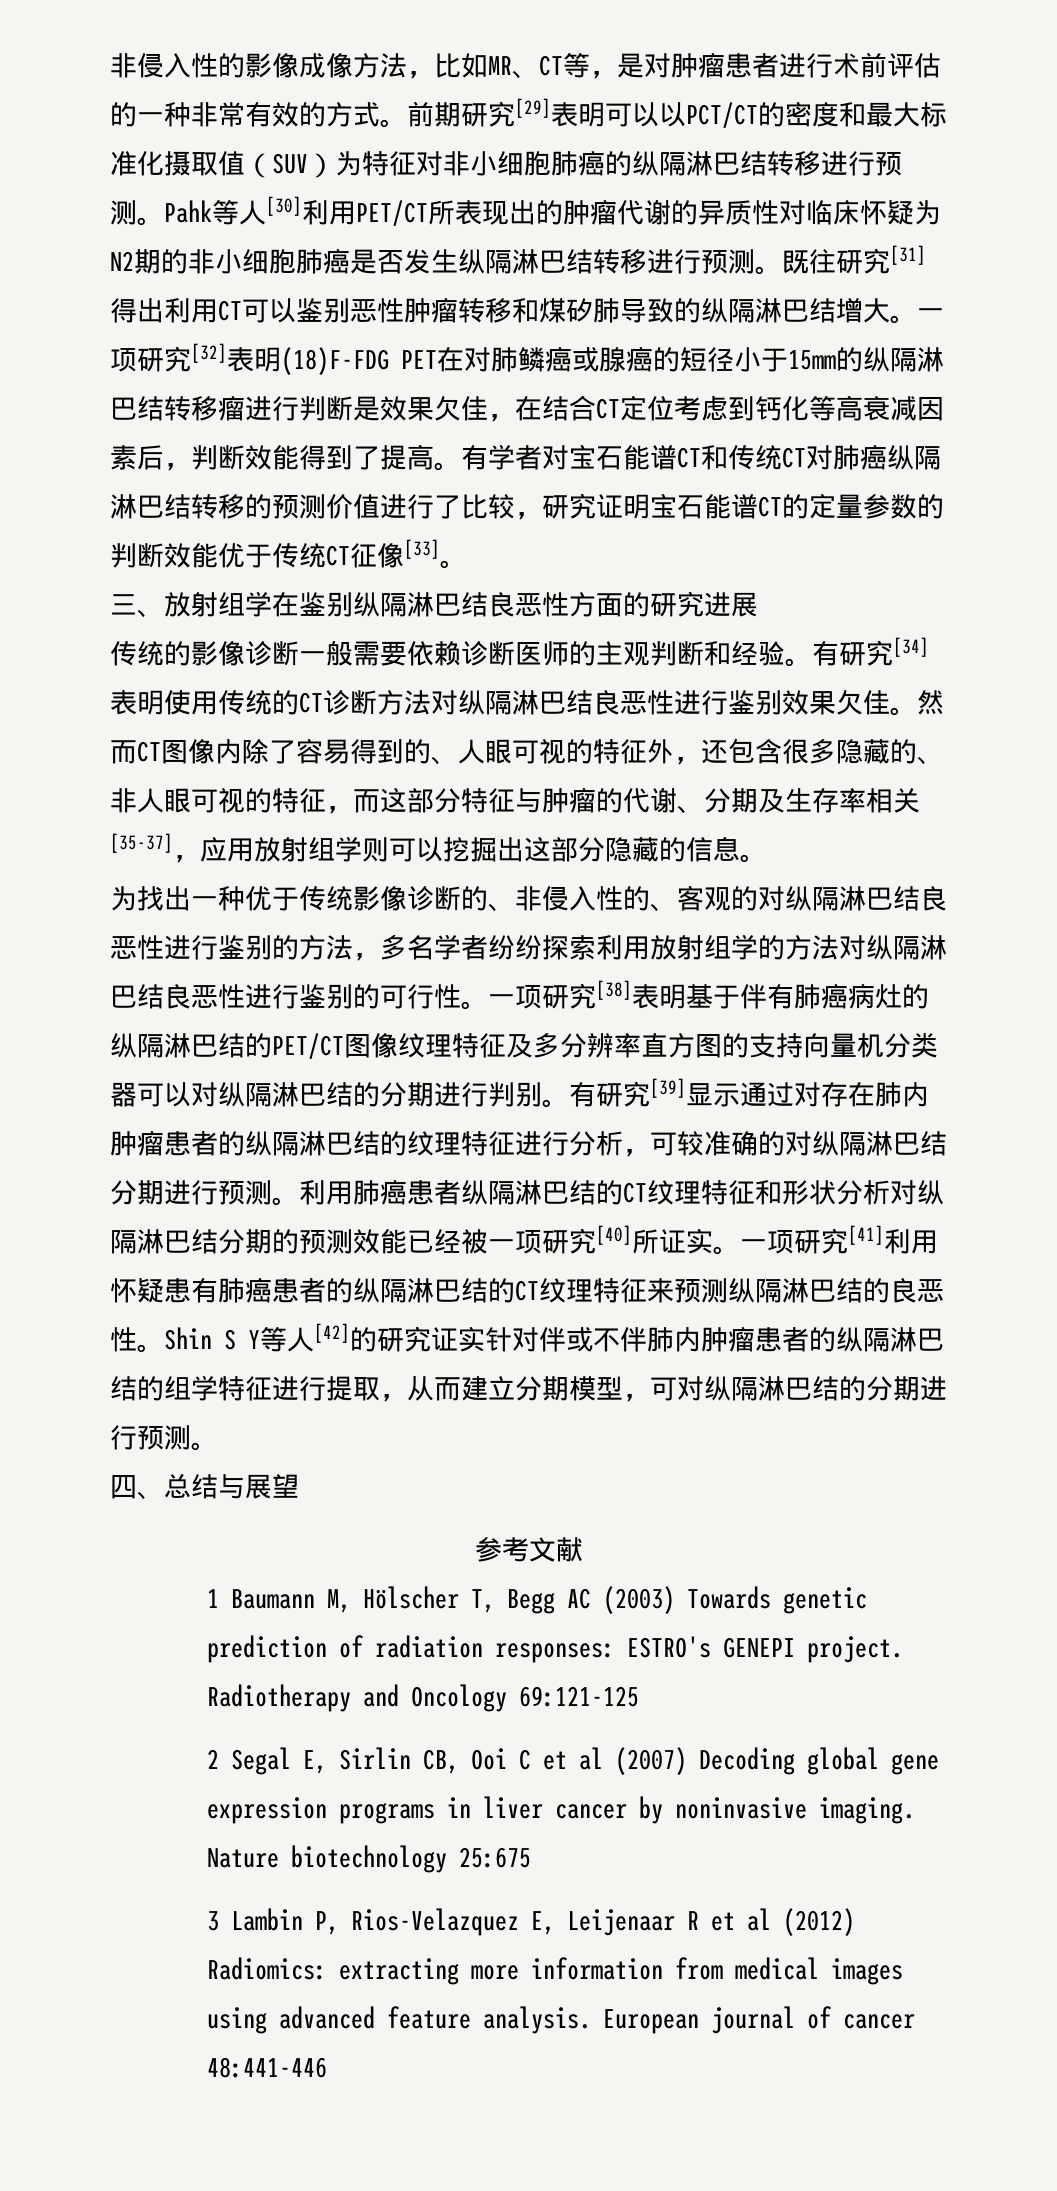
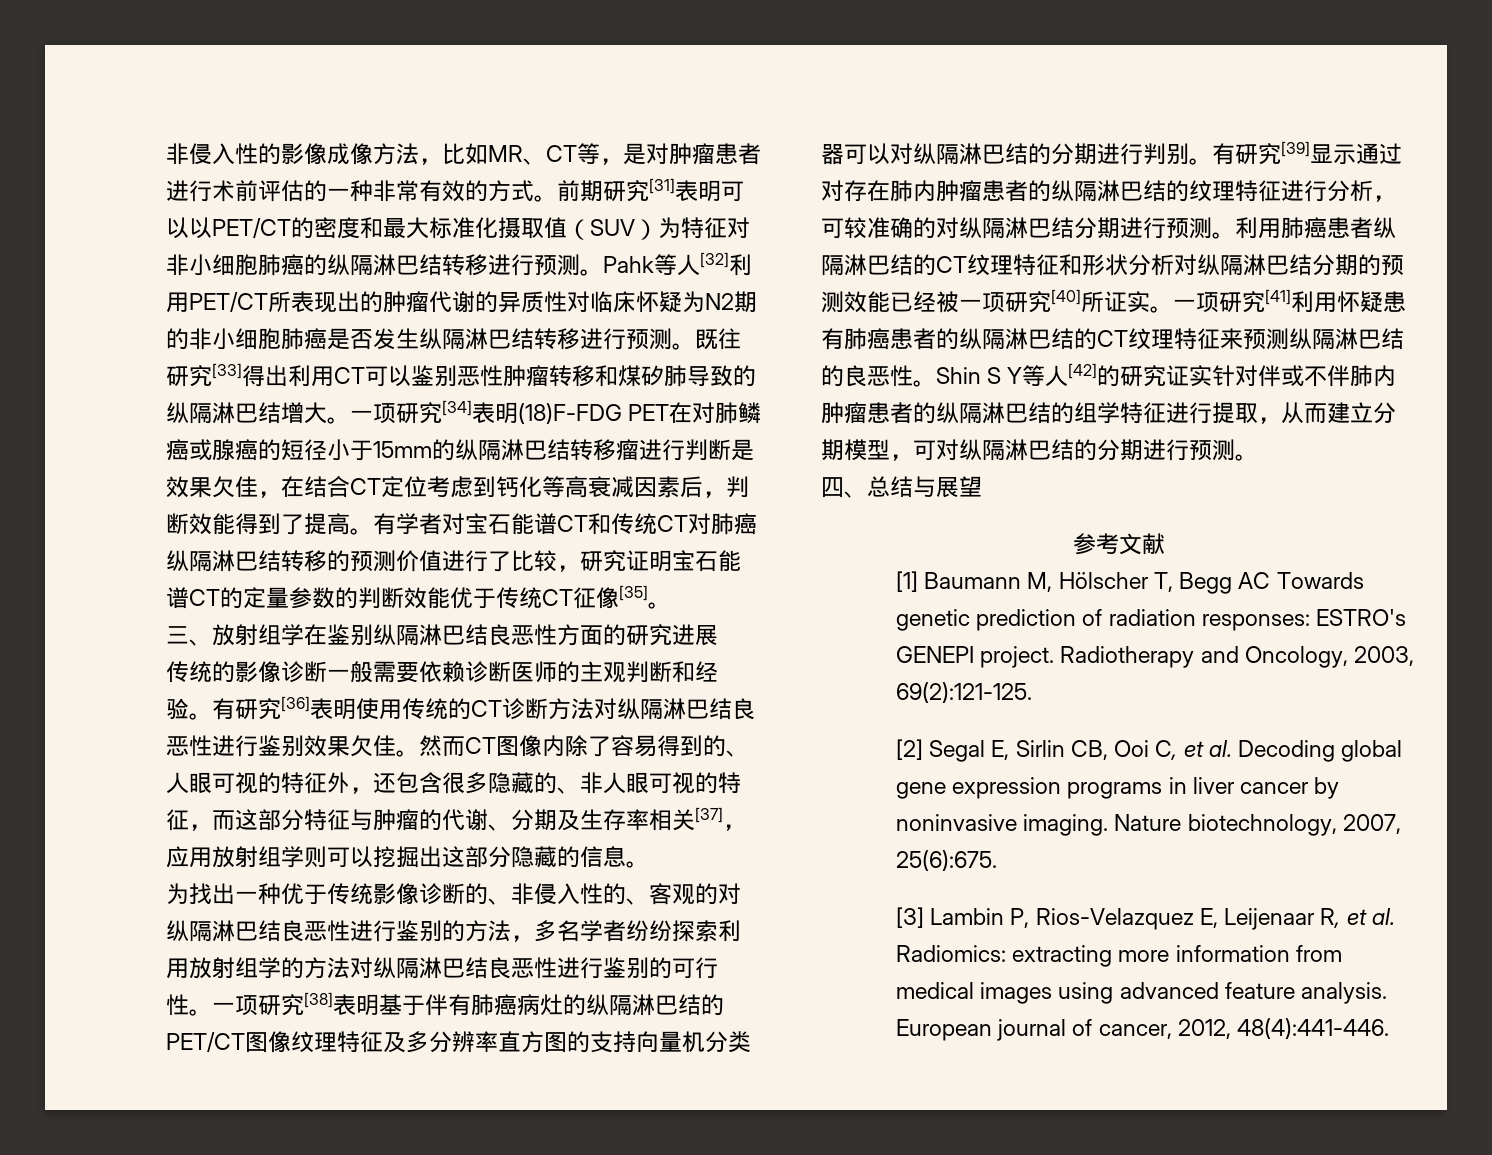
- 前期研究[29]表明可以以PCT/CT的密度和最大标准化摄取值（SUV）为特征对非小细胞肺癌的纵隔淋巴结转移进行预测。
+ 前期研究[31]表明可以以PET/CT的密度和最大标准化摄取值（SUV）为特征对非小细胞肺癌的纵隔淋巴结转移进行预测。
- Pahk等人[30]利用PET/CT所表现出的肿瘤代谢的异质性对临床怀疑为N2期的非小细胞肺癌是否发生纵隔淋巴结转移进行预测。
+ Pahk等人[32]利用PET/CT所表现出的肿瘤代谢的异质性对临床怀疑为N2期的非小细胞肺癌是否发生纵隔淋巴结转移进行预测。
- 既往研究[31]得出利用CT可以鉴别恶性肿瘤转移和煤矽肺导致的纵隔淋巴结增大。
+ 既往研究[33]得出利用CT可以鉴别恶性肿瘤转移和煤矽肺导致的纵隔淋巴结增大。
- 一项研究[32]表明(18)F-FDG PET在对肺鳞癌或腺癌的短径小于15mm的纵隔淋巴结转移瘤进行判断是效果欠佳，在结合CT定位考虑到钙化等高衰减因素后，判断效能得到了提高。
+ 一项研究[34]表明(18)F-FDG PET在对肺鳞癌或腺癌的短径小于15mm的纵隔淋巴结转移瘤进行判断是效果欠佳，在结合CT定位考虑到钙化等高衰减因素后，判断效能得到了提高。
- 有学者对宝石能谱CT和传统CT对肺癌纵隔淋巴结转移的预测价值进行了比较，研究证明宝石能谱CT的定量参数的判断效能优于传统CT征像[33]。
+ 有学者对宝石能谱CT和传统CT对肺癌纵隔淋巴结转移的预测价值进行了比较，研究证明宝石能谱CT的定量参数的判断效能优于传统CT征像[35]。
- 有研究[34]表明使用传统的CT诊断方法对纵隔淋巴结良恶性进行鉴别效果欠佳。
+ 有研究[36]表明使用传统的CT诊断方法对纵隔淋巴结良恶性进行鉴别效果欠佳。
- 然而CT图像内除了容易得到的、人眼可视的特征外，还包含很多隐藏的、非人眼可视的特征，而这部分特征与肿瘤的代谢、分期及生存率相关[35-37]，应用放射组学则可以挖掘出这部分隐藏的信息。
+ 然而CT图像内除了容易得到的、人眼可视的特征外，还包含很多隐藏的、非人眼可视的特征，而这部分特征与肿瘤的代谢、分期及生存率相关[37]，应用放射组学则可以挖掘出这部分隐藏的信息。
- 1 Baumann M, Hölscher T, Begg AC (2003) Towards genetic prediction of radiation responses: ESTRO's GENEPI project.
+ [1] Baumann M, Hölscher T, Begg AC Towards genetic prediction of radiation responses: ESTRO's GENEPI project.
- Radiotherapy and Oncology 69:121-125
- 2 Segal E, Sirlin CB, Ooi C et al (2007) Decoding global gene expression programs in liver cancer by noninvasive imaging.
+ Radiotherapy and Oncology, 2003, 69(2):121-125.
+ [2] Segal E, Sirlin CB, Ooi C, et al. Decoding global gene expression programs in liver cancer by noninvasive imaging.
- Nature biotechnology 25:675
- 3 Lambin P, Rios-Velazquez E, Leijenaar R et al (2012) Radiomics: extracting more information from medical images using advanced feature analysis.
+ Nature biotechnology, 2007, 25(6):675.
+ [3] Lambin P, Rios-Velazquez E, Leijenaar R, et al. Radiomics: extracting more information from medical images using advanced feature analysis.
- European journal of cancer 48:441-446
+ European journal of cancer, 2012, 48(4):441-446.

